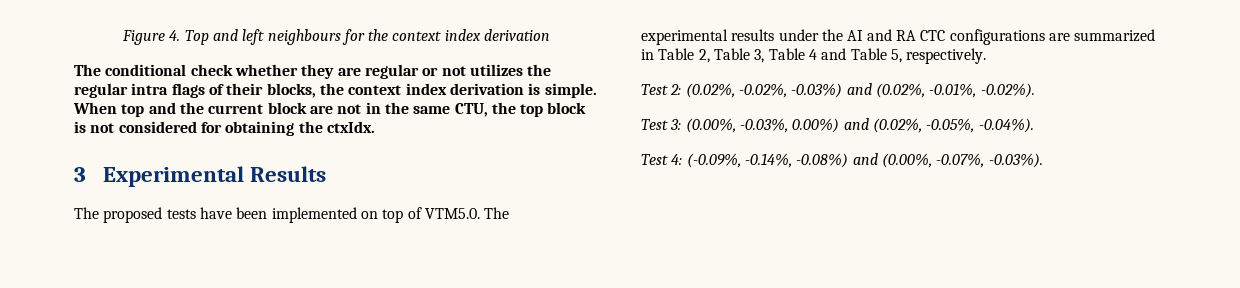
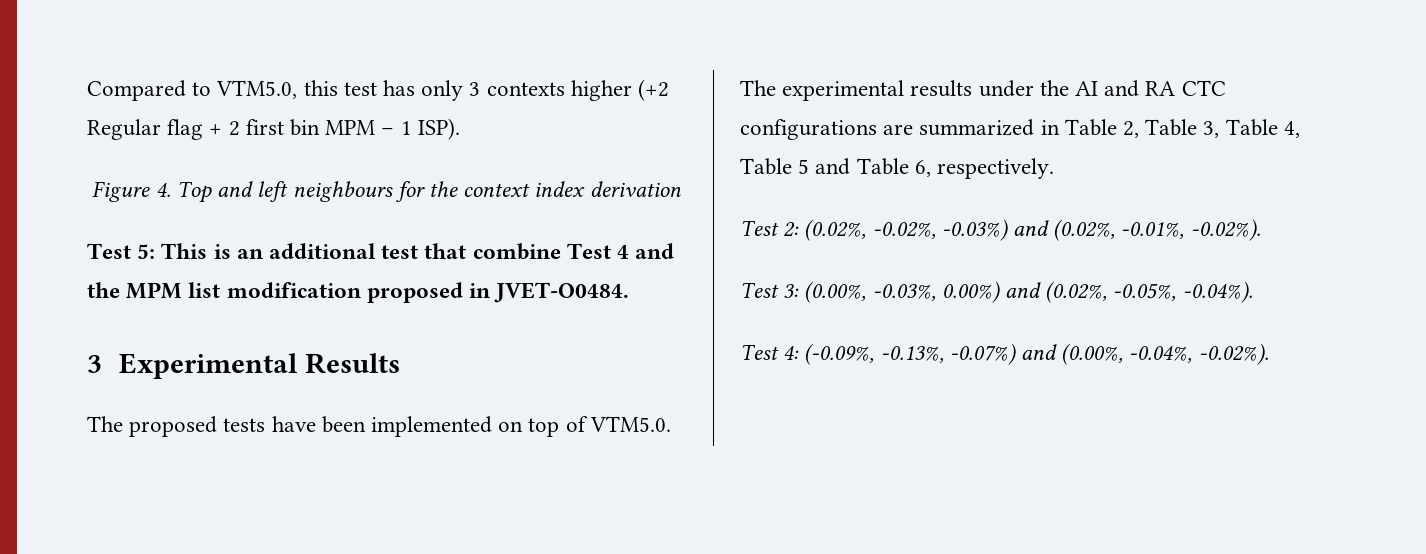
+ Compared to VTM5.0, this test has only 3 contexts higher (+2 Regular flag + 2 first bin MPM – 1 ISP).
- The conditional check whether they are regular or not utilizes the regular intra flags of their blocks, the context index derivation is simple. When top and the current block are not in the same CTU, the top block is not considered for obtaining the ctxIdx.
+ Test 5: This is an additional test that combine Test 4 and the MPM list modification proposed in JVET-O0484.
- The proposed tests have been implemented on top of VTM5.0. The experimental results under the AI and RA CTC configurations are summarized in Table 2, Table 3, Table 4 and Table 5, respectively.
+ The proposed tests have been implemented on top of VTM5.0. The experimental results under the AI and RA CTC configurations are summarized in Table 2, Table 3, Table 4, Table 5 and Table 6, respectively.
- Test 4: (-0.09%, -0.14%, -0.08%) and (0.00%, -0.07%, -0.03%).
+ Test 4: (-0.09%, -0.13%, -0.07%) and (0.00%, -0.04%, -0.02%).

